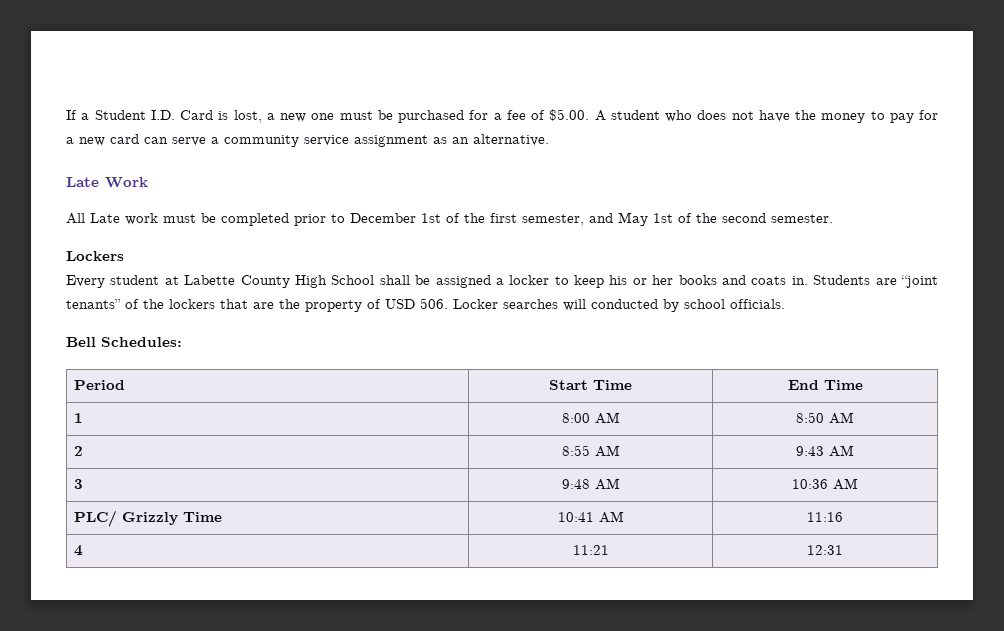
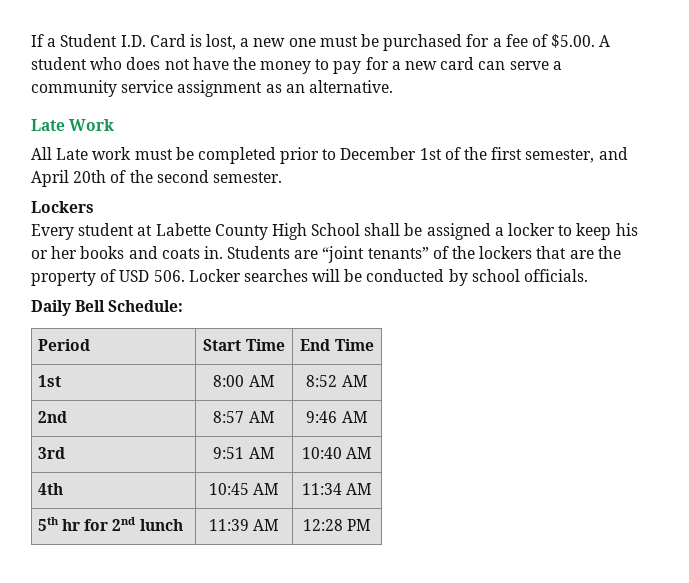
- All Late work must be completed prior to December 1st of the first semester, and May 1st of the second semester.
+ All Late work must be completed prior to December 1st of the first semester, and April 20th of the second semester.
- Students are “joint tenants” of the lockers that are the property of USD 506. Locker searches will conducted by school officials.
+ Students are “joint tenants” of the lockers that are the property of USD 506. Locker searches will be conducted by school officials.
- Bell Schedules:
+ Daily Bell Schedule:
- 1 | 8:00 AM | 8:50 AM
- 2 | 8:55 AM | 9:43 AM
- 3 | 9:48 AM | 10:36 AM
- PLC/ Grizzly Time | 10:41 AM | 11:16
- 4 | 11:21 | 12:31
+ 1st | 8:00 AM | 8:52 AM
+ 2nd | 8:57 AM | 9:46 AM
+ 3rd | 9:51 AM | 10:40 AM
+ 4th | 10:45 AM | 11:34 AM
+ 5th hr for 2nd lunch | 11:39 AM | 12:28 PM

